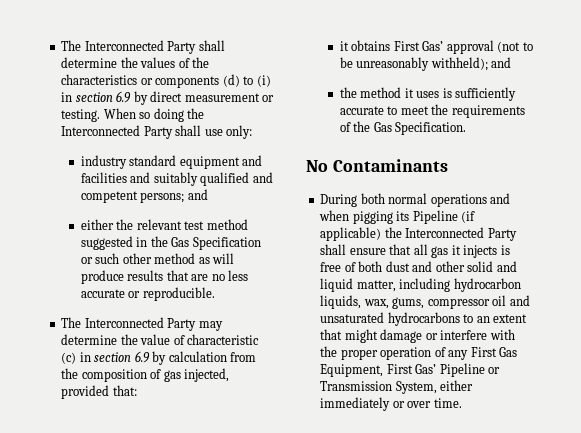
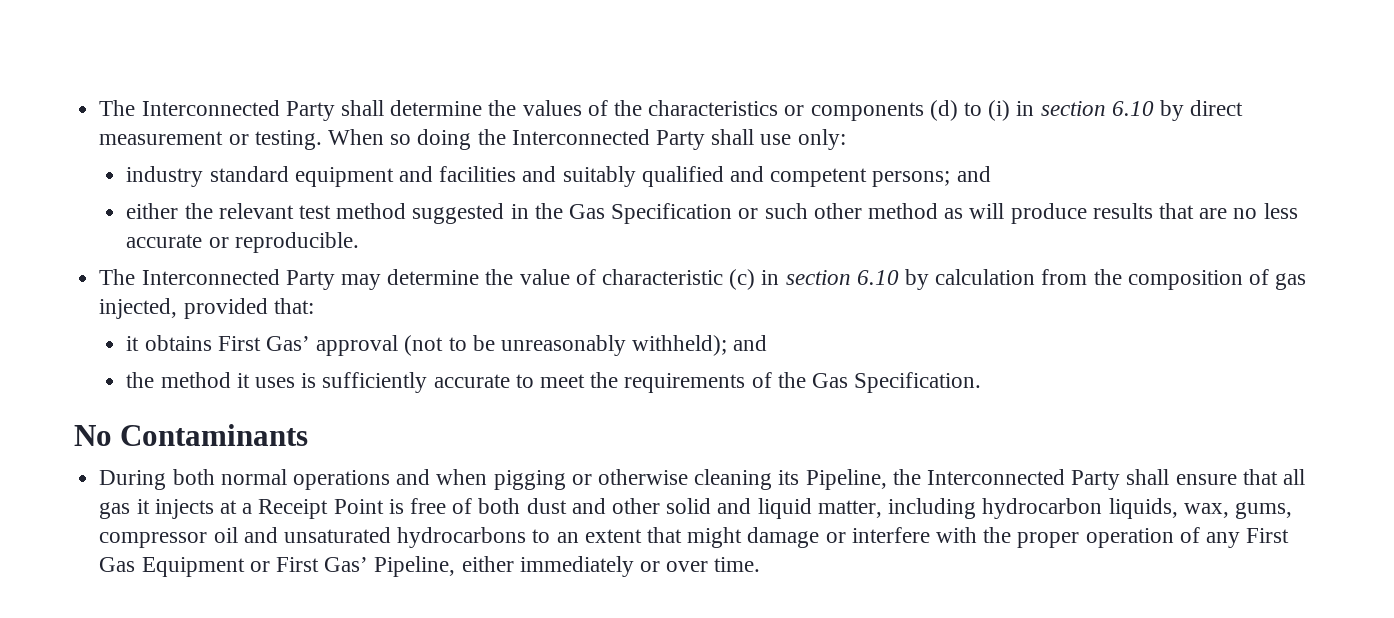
- The Interconnected Party shall determine the values of the characteristics or components (d) to (i) in section 6.9 by direct measurement or testing.
+ The Interconnected Party shall determine the values of the characteristics or components (d) to (i) in section 6.10 by direct measurement or testing.
- The Interconnected Party may determine the value of characteristic (c) in section 6.9 by calculation from the composition of gas injected, provided that:
+ The Interconnected Party may determine the value of characteristic (c) in section 6.10 by calculation from the composition of gas injected, provided that:
- During both normal operations and when pigging its Pipeline (if applicable) the Interconnected Party shall ensure that all gas it injects is free of both dust and other solid and liquid matter, including hydrocarbon liquids, wax, gums, compressor oil and unsaturated hydrocarbons to an extent that might damage or interfere with the proper operation of any First Gas Equipment, First Gas’ Pipeline or Transmission System, either immediately or over time.
+ During both normal operations and when pigging or otherwise cleaning its Pipeline, the Interconnected Party shall ensure that all gas it injects at a Receipt Point is free of both dust and other solid and liquid matter, including hydrocarbon liquids, wax, gums, compressor oil and unsaturated hydrocarbons to an extent that might damage or interfere with the proper operation of any First Gas Equipment or First Gas’ Pipeline, either immediately or over time.

